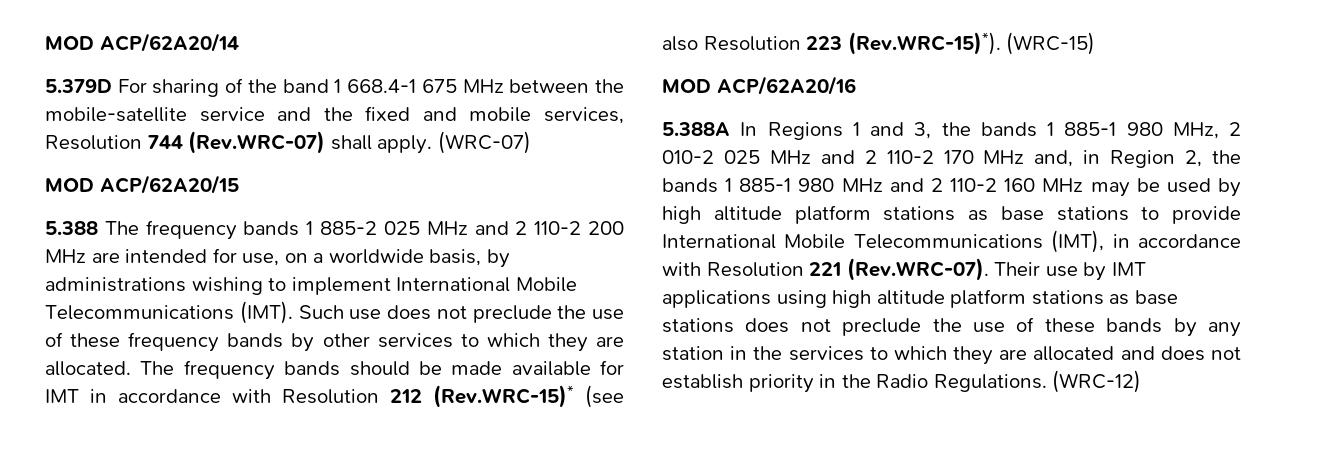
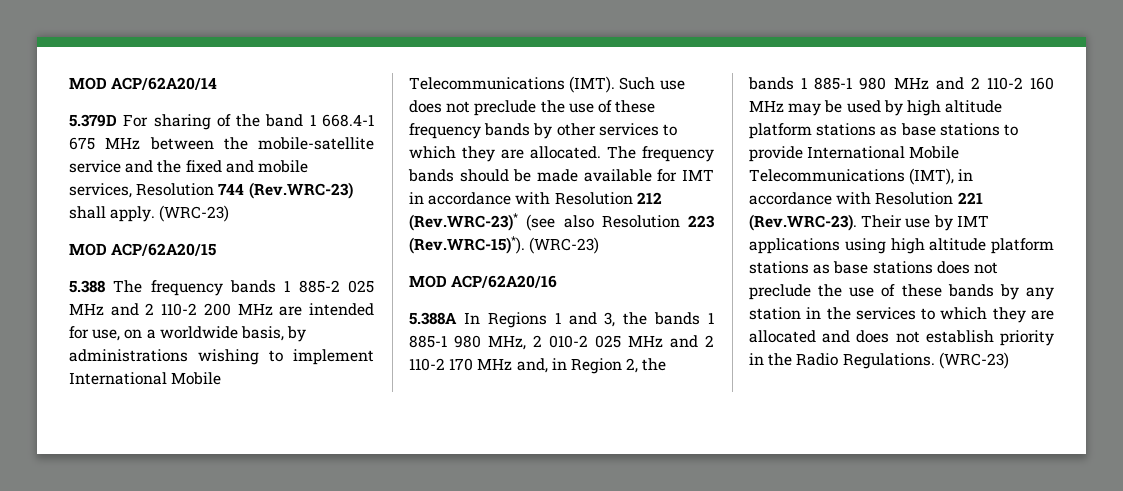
- 5.379D For sharing of the band 1 668.4-1 675 MHz between the mobile-satellite service and the fixed and mobile services, Resolution 744 (Rev.WRC-07) shall apply. (WRC-07)
+ 5.379D For sharing of the band 1 668.4-1 675 MHz between the mobile-satellite service and the fixed and mobile services, Resolution 744 (Rev.WRC-23) shall apply. (WRC-23)
- The frequency bands should be made available for IMT in accordance with Resolution 212 (Rev.WRC-15)* (see also Resolution 223 (Rev.WRC-15)*). (WRC-15)
+ The frequency bands should be made available for IMT in accordance with Resolution 212 (Rev.WRC-23)* (see also Resolution 223 (Rev.WRC-15)*). (WRC-23)
- 5.388A In Regions 1 and 3, the bands 1 885-1 980 MHz, 2 010-2 025 MHz and 2 110-2 170 MHz and, in Region 2, the bands 1 885-1 980 MHz and 2 110-2 160 MHz may be used by high altitude platform stations as base stations to provide International Mobile Telecommunications (IMT), in accordance with Resolution 221 (Rev.WRC-07). Their use by IMT applications using high altitude platform stations as base stations does not preclude the use of these bands by any station in the services to which they are allocated and does not establish priority in the Radio Regulations. (WRC-12)
+ 5.388A In Regions 1 and 3, the bands 1 885-1 980 MHz, 2 010-2 025 MHz and 2 110-2 170 MHz and, in Region 2, the bands 1 885-1 980 MHz and 2 110-2 160 MHz may be used by high altitude platform stations as base stations to provide International Mobile Telecommunications (IMT), in accordance with Resolution 221 (Rev.WRC-23). Their use by IMT applications using high altitude platform stations as base stations does not preclude the use of these bands by any station in the services to which they are allocated and does not establish priority in the Radio Regulations. (WRC-23)

